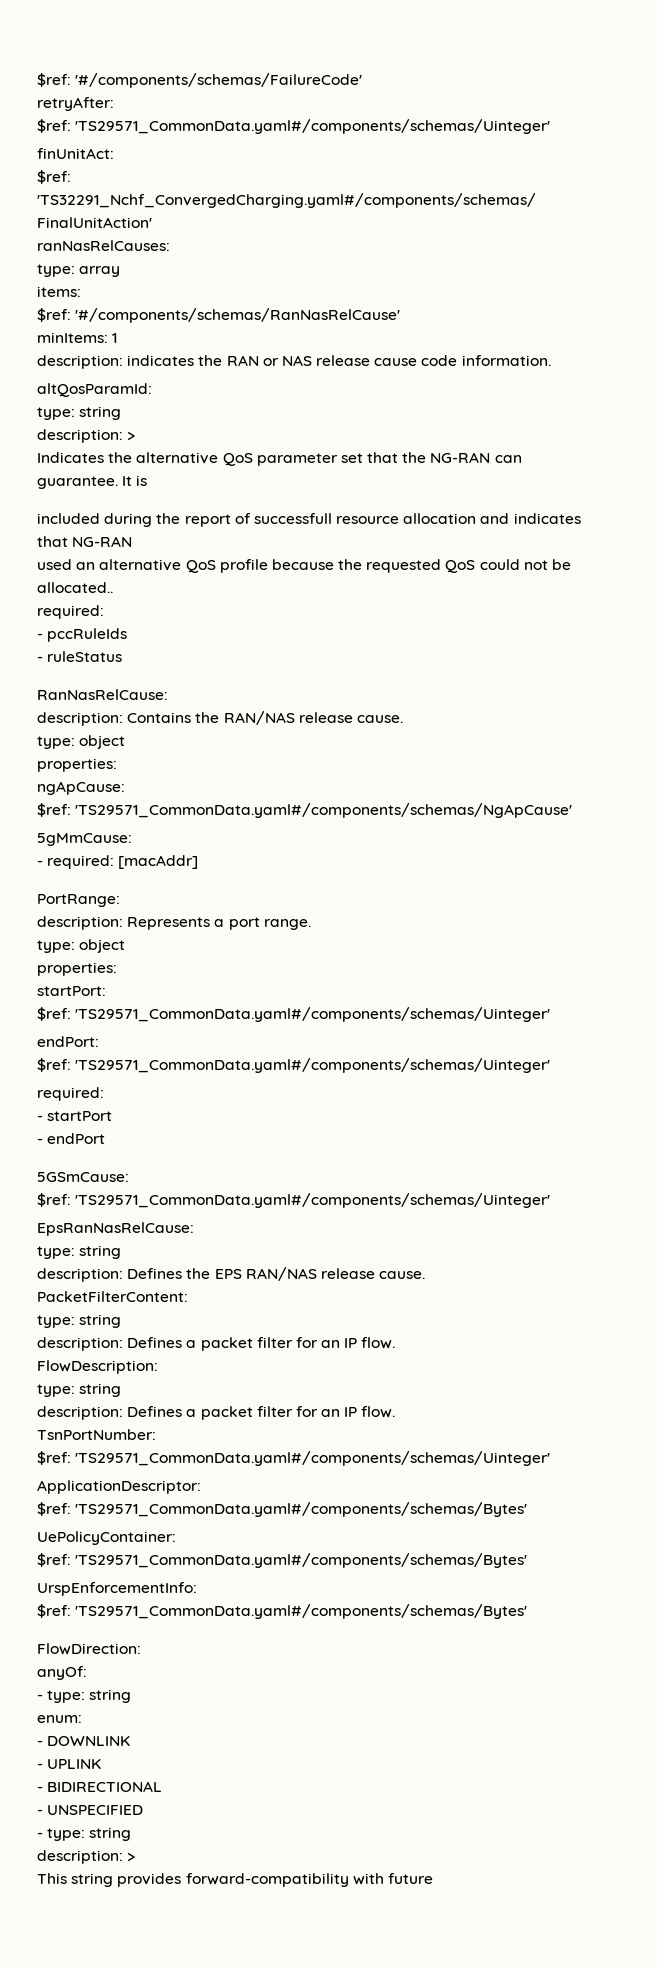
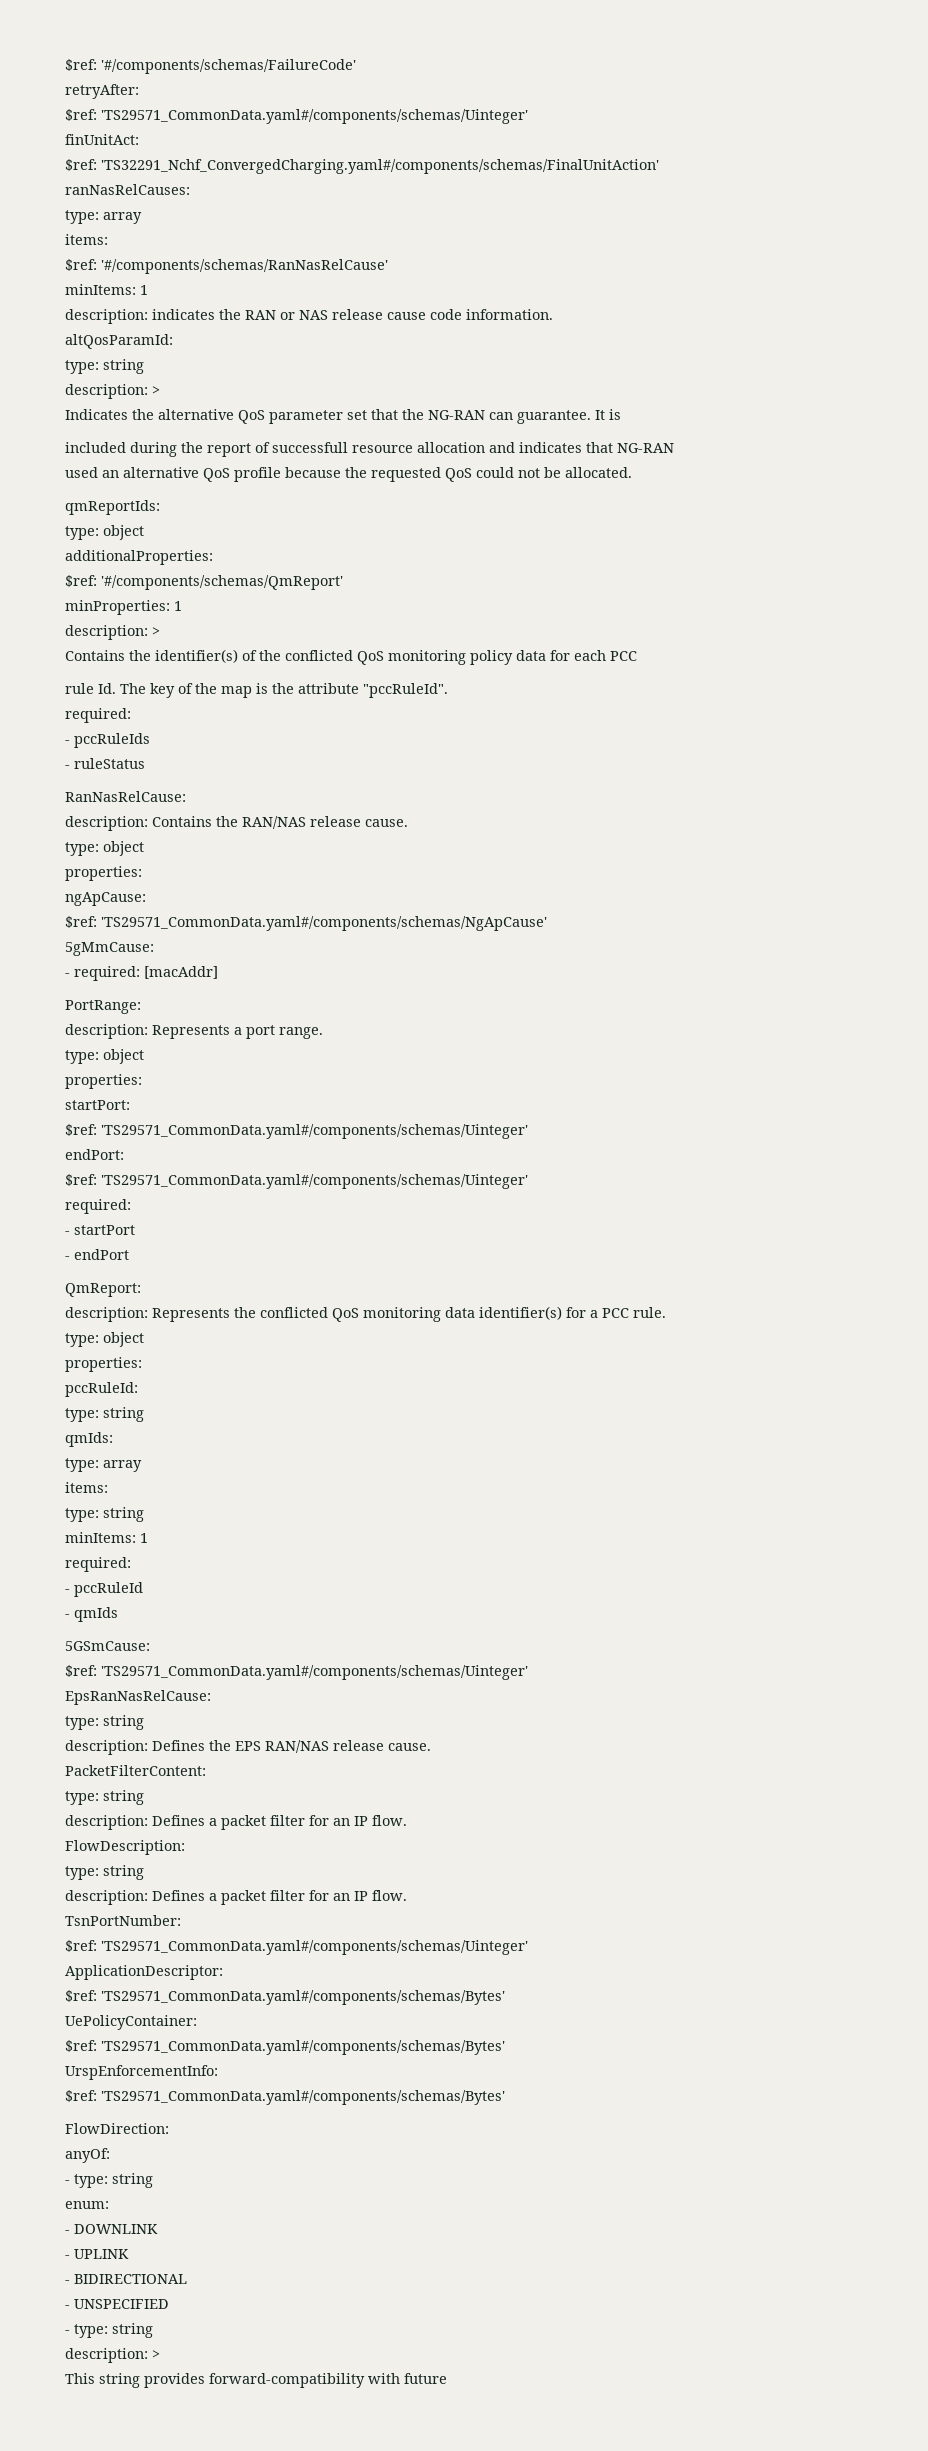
- used an alternative QoS profile because the requested QoS could not be allocated..
+ used an alternative QoS profile because the requested QoS could not be allocated.
+ qmReportIds:
+ type: object
+ additionalProperties:
+ $ref: '#/components/schemas/QmReport'
+ minProperties: 1
+ description: >
+ Contains the identifier(s) of the conflicted QoS monitoring policy data for each PCC
+ rule Id. The key of the map is the attribute "pccRuleId".
+ QmReport:
+ description: Represents the conflicted QoS monitoring data identifier(s) for a PCC rule.
+ type: object
+ properties:
+ pccRuleId:
+ type: string
+ qmIds:
+ type: array
+ items:
+ type: string
+ minItems: 1
+ required:
+ - pccRuleId
+ - qmIds

